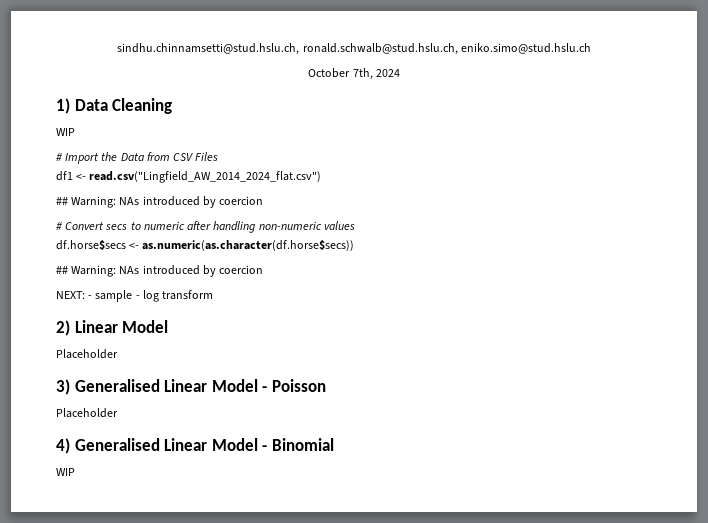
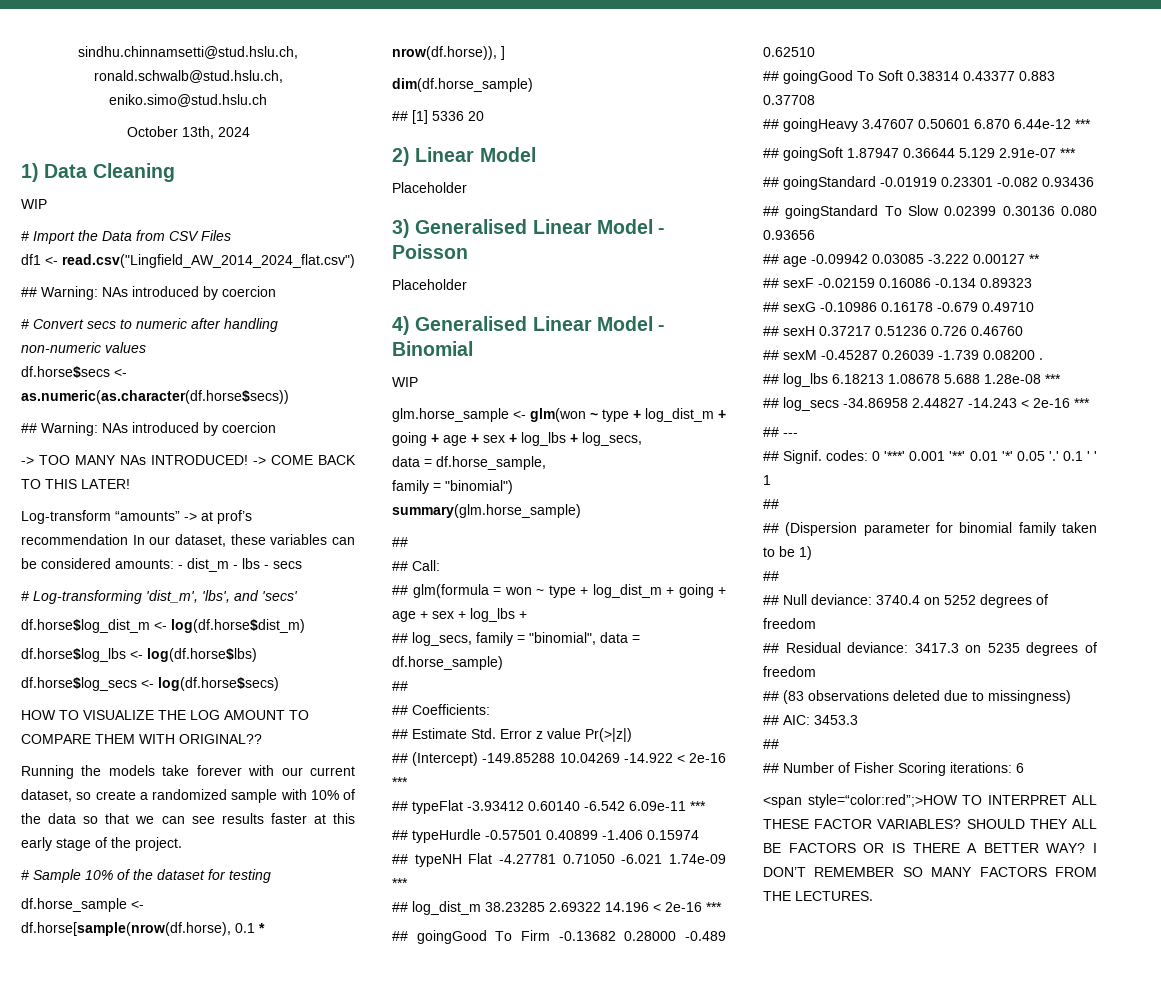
- October 7th, 2024
+ October 13th, 2024
- NEXT: - sample - log transform
+ -> TOO MANY NAs INTRODUCED! -> COME BACK TO THIS LATER!
+ Log-transform “amounts” -> at prof’s recommendation In our dataset, these variables can be considered amounts: - dist_m - lbs - secs
+ # Log-transforming 'dist_m', 'lbs', and 'secs'
+ df.horse$log_dist_m <- log(df.horse$dist_m)
+ df.horse$log_lbs <- log(df.horse$lbs)
+ df.horse$log_secs <- log(df.horse$secs)
+ HOW TO VISUALIZE THE LOG AMOUNT TO COMPARE THEM WITH ORIGINAL??
+ Running the models take forever with our current dataset, so create a randomized sample with 10% of the data so that we can see results faster at this early stage of the project.
+ # Sample 10% of the dataset for testing
+ df.horse_sample <- df.horse[sample(nrow(df.horse), 0.1 * nrow(df.horse)), ]
+ dim(df.horse_sample)
+ ## [1] 5336 20
+ glm.horse_sample <- glm(won ~ type + log_dist_m + going + age + sex + log_lbs + log_secs,
+ data = df.horse_sample,
+ family = "binomial")
+ summary(glm.horse_sample)
+ ##
+ ## Call:
+ ## glm(formula = won ~ type + log_dist_m + going + age + sex + log_lbs +
+ ## log_secs, family = "binomial", data = df.horse_sample)
+ ##
+ ## Coefficients:
+ ## Estimate Std. Error z value Pr(>|z|)
+ ## (Intercept) -149.85288 10.04269 -14.922 < 2e-16 ***
+ ## typeFlat -3.93412 0.60140 -6.542 6.09e-11 ***
+ ## typeHurdle -0.57501 0.40899 -1.406 0.15974
+ ## typeNH Flat -4.27781 0.71050 -6.021 1.74e-09 ***
+ ## log_dist_m 38.23285 2.69322 14.196 < 2e-16 ***
+ ## goingGood To Firm -0.13682 0.28000 -0.489 0.62510
+ ## goingGood To Soft 0.38314 0.43377 0.883 0.37708
+ ## goingHeavy 3.47607 0.50601 6.870 6.44e-12 ***
+ ## goingSoft 1.87947 0.36644 5.129 2.91e-07 ***
+ ## goingStandard -0.01919 0.23301 -0.082 0.93436
+ ## goingStandard To Slow 0.02399 0.30136 0.080 0.93656
+ ## age -0.09942 0.03085 -3.222 0.00127 **
+ ## sexF -0.02159 0.16086 -0.134 0.89323
+ ## sexG -0.10986 0.16178 -0.679 0.49710
+ ## sexH 0.37217 0.51236 0.726 0.46760
+ ## sexM -0.45287 0.26039 -1.739 0.08200 .
+ ## log_lbs 6.18213 1.08678 5.688 1.28e-08 ***
+ ## log_secs -34.86958 2.44827 -14.243 < 2e-16 ***
+ ## ---
+ ## Signif. codes: 0 '***' 0.001 '**' 0.01 '*' 0.05 '.' 0.1 ' ' 1
+ ##
+ ## (Dispersion parameter for binomial family taken to be 1)
+ ##
+ ## Null deviance: 3740.4 on 5252 degrees of freedom
+ ## Residual deviance: 3417.3 on 5235 degrees of freedom
+ ## (83 observations deleted due to missingness)
+ ## AIC: 3453.3
+ ##
+ ## Number of Fisher Scoring iterations: 6
+ <span style=“color:red”;>HOW TO INTERPRET ALL THESE FACTOR VARIABLES? SHOULD THEY ALL BE FACTORS OR IS THERE A BETTER WAY? I DON’T REMEMBER SO MANY FACTORS FROM THE LECTURES.

